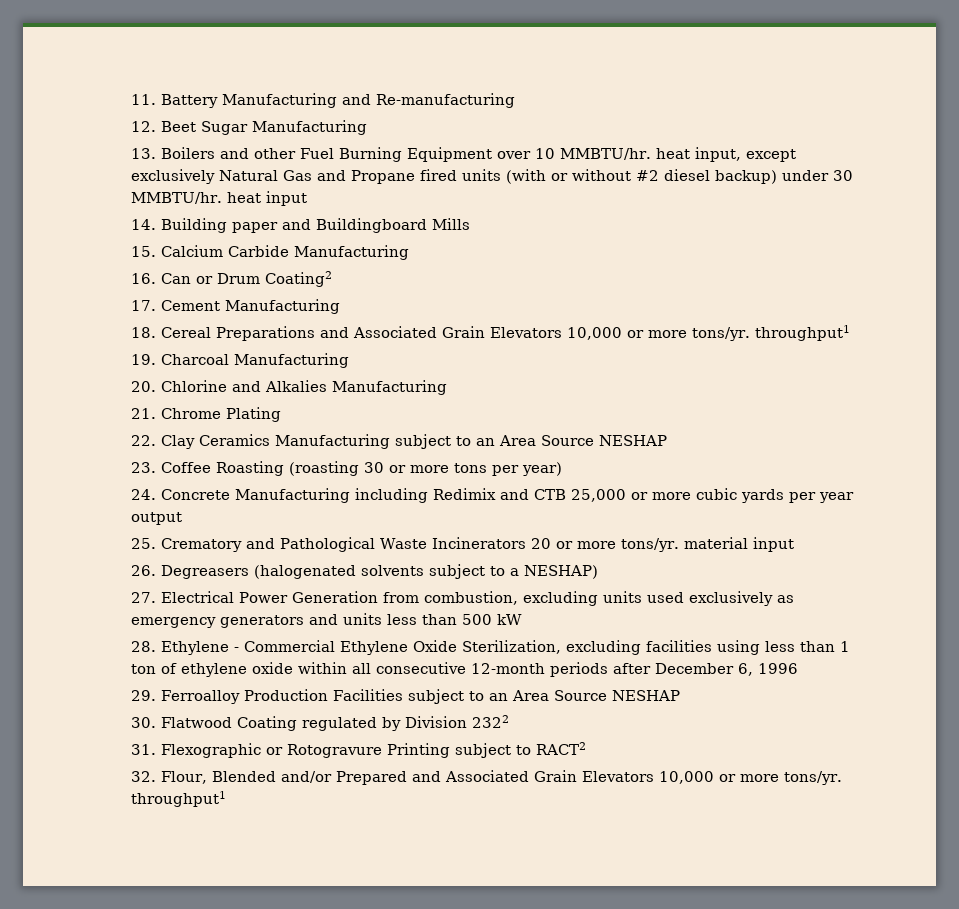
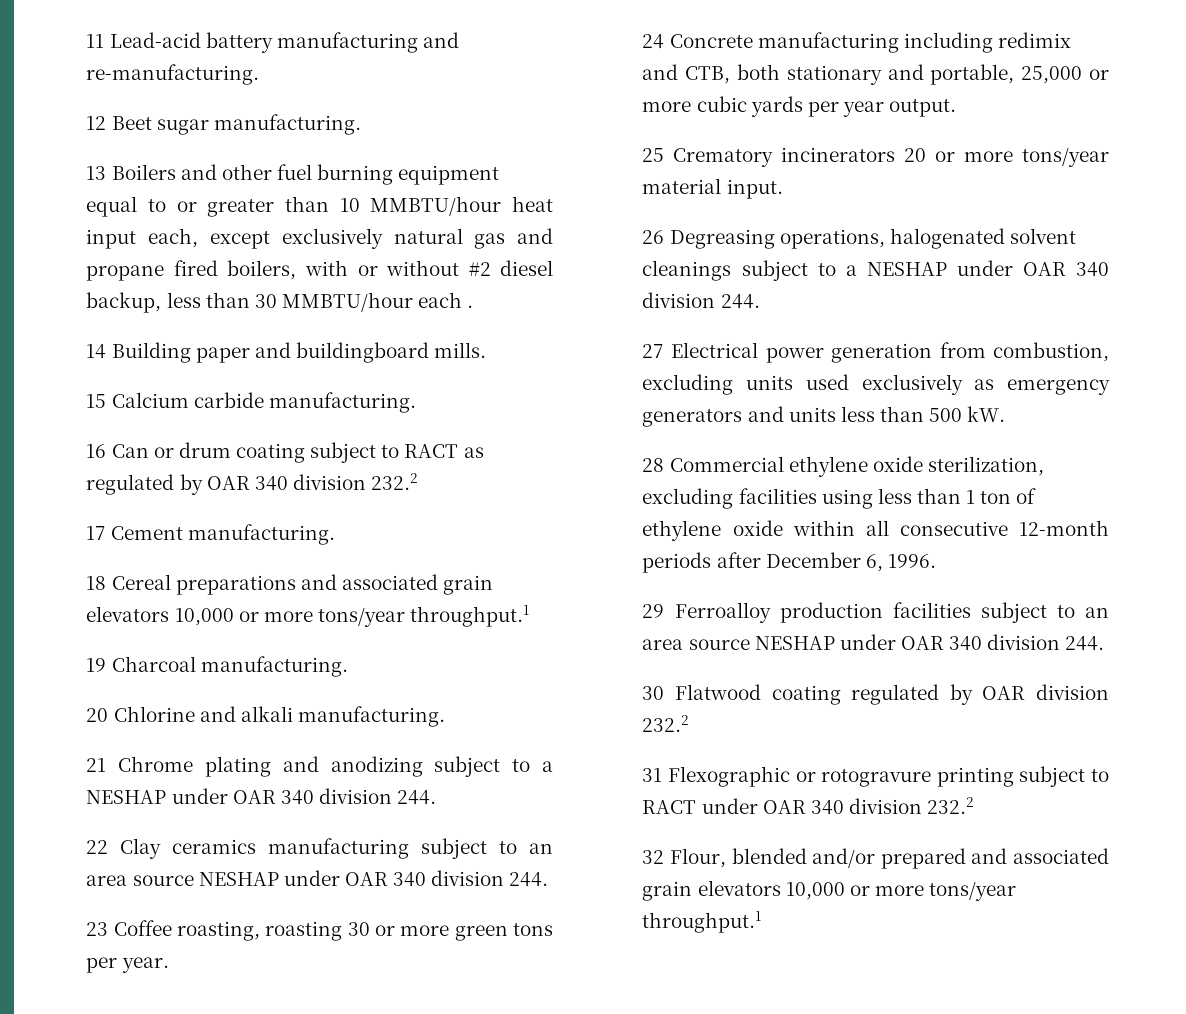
- 11. Battery Manufacturing and Re-manufacturing
- 12. Beet Sugar Manufacturing
- 13. Boilers and other Fuel Burning Equipment over 10 MMBTU/hr. heat input, except exclusively Natural Gas and Propane fired units (with or without #2 diesel backup) under 30 MMBTU/hr. heat input
- 14. Building paper and Buildingboard Mills
- 15. Calcium Carbide Manufacturing
- 16. Can or Drum Coating2
- 17. Cement Manufacturing
- 18. Cereal Preparations and Associated Grain Elevators 10,000 or more tons/yr. throughput1
- 19. Charcoal Manufacturing
- 20. Chlorine and Alkalies Manufacturing
- 21. Chrome Plating
- 22. Clay Ceramics Manufacturing subject to an Area Source NESHAP
- 23. Coffee Roasting (roasting 30 or more tons per year)
- 24. Concrete Manufacturing including Redimix and CTB 25,000 or more cubic yards per year output
- 25. Crematory and Pathological Waste Incinerators 20 or more tons/yr. material input
- 26. Degreasers (halogenated solvents subject to a NESHAP)
- 27. Electrical Power Generation from combustion, excluding units used exclusively as emergency generators and units less than 500 kW
- 28. Ethylene - Commercial Ethylene Oxide Sterilization, excluding facilities using less than 1 ton of ethylene oxide within all consecutive 12-month periods after December 6, 1996
- 29. Ferroalloy Production Facilities subject to an Area Source NESHAP
- 30. Flatwood Coating regulated by Division 2322
- 31. Flexographic or Rotogravure Printing subject to RACT2
- 32. Flour, Blended and/or Prepared and Associated Grain Elevators 10,000 or more tons/yr. throughput1
+ 11 Lead-acid battery manufacturing and re-manufacturing.
+ 12 Beet sugar manufacturing.
+ 13 Boilers and other fuel burning equipment equal to or greater than 10 MMBTU/hour heat input each, except exclusively natural gas and propane fired boilers, with or without #2 diesel backup, less than 30 MMBTU/hour each .
+ 14 Building paper and buildingboard mills.
+ 15 Calcium carbide manufacturing.
+ 16 Can or drum coating subject to RACT as regulated by OAR 340 division 232.2
+ 17 Cement manufacturing.
+ 18 Cereal preparations and associated grain elevators 10,000 or more tons/year throughput.1
+ 19 Charcoal manufacturing.
+ 20 Chlorine and alkali manufacturing.
+ 21 Chrome plating and anodizing subject to a NESHAP under OAR 340 division 244.
+ 22 Clay ceramics manufacturing subject to an area source NESHAP under OAR 340 division 244.
+ 23 Coffee roasting, roasting 30 or more green tons per year.
+ 24 Concrete manufacturing including redimix and CTB, both stationary and portable, 25,000 or more cubic yards per year output.
+ 25 Crematory incinerators 20 or more tons/year material input.
+ 26 Degreasing operations, halogenated solvent cleanings subject to a NESHAP under OAR 340 division 244.
+ 27 Electrical power generation from combustion, excluding units used exclusively as emergency generators and units less than 500 kW.
+ 28 Commercial ethylene oxide sterilization, excluding facilities using less than 1 ton of ethylene oxide within all consecutive 12-month periods after December 6, 1996.
+ 29 Ferroalloy production facilities subject to an area source NESHAP under OAR 340 division 244.
+ 30 Flatwood coating regulated by OAR division 232.2
+ 31 Flexographic or rotogravure printing subject to RACT under OAR 340 division 232.2
+ 32 Flour, blended and/or prepared and associated grain elevators 10,000 or more tons/year throughput.1

